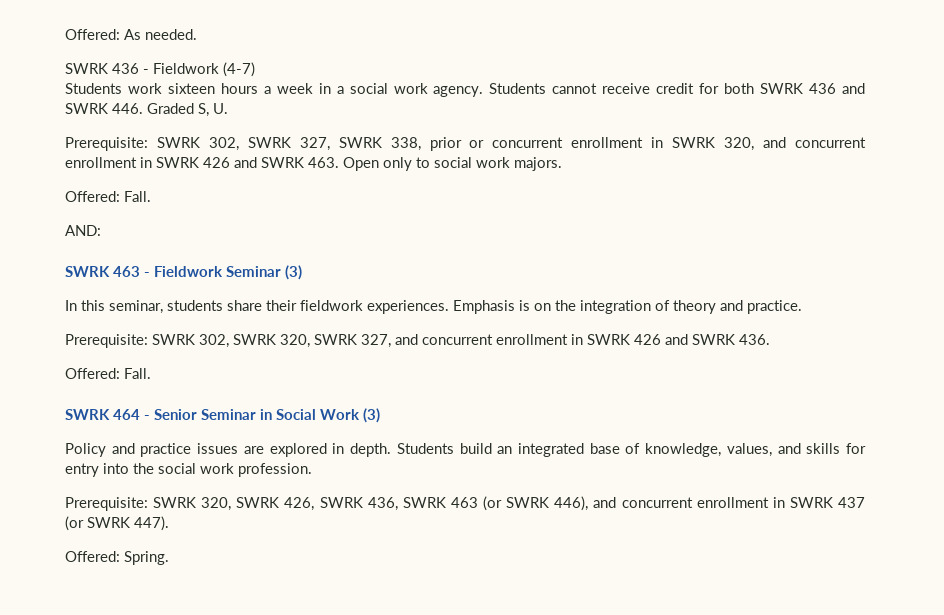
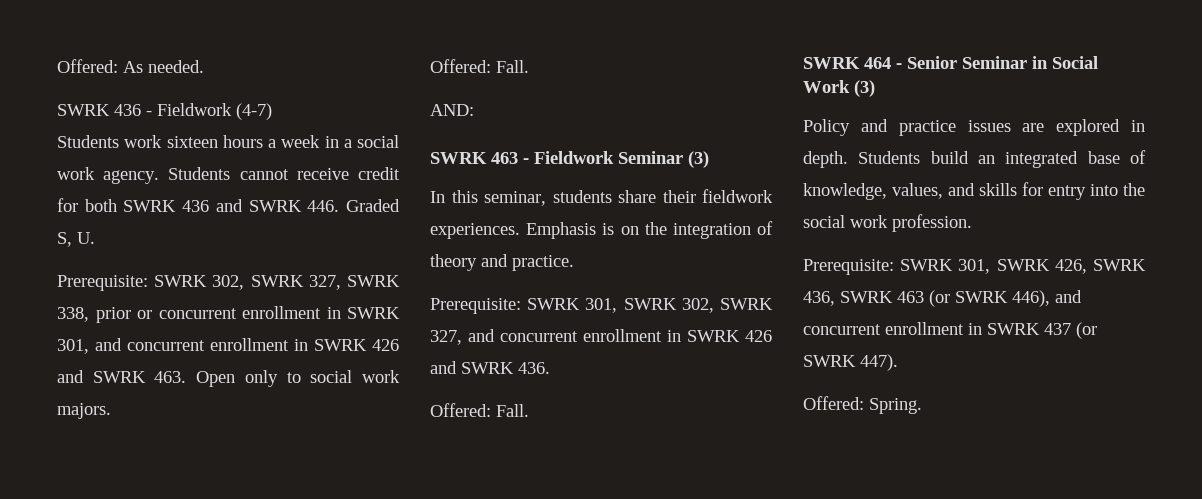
- Prerequisite: SWRK 302, SWRK 327, SWRK 338, prior or concurrent enrollment in SWRK 320, and concurrent enrollment in SWRK 426 and SWRK 463. Open only to social work majors.
+ Prerequisite: SWRK 302, SWRK 327, SWRK 338, prior or concurrent enrollment in SWRK 301, and concurrent enrollment in SWRK 426 and SWRK 463. Open only to social work majors.
- Prerequisite: SWRK 302, SWRK 320, SWRK 327, and concurrent enrollment in SWRK 426 and SWRK 436.
+ Prerequisite: SWRK 301, SWRK 302, SWRK 327, and concurrent enrollment in SWRK 426 and SWRK 436.
- Prerequisite: SWRK 320, SWRK 426, SWRK 436, SWRK 463 (or SWRK 446), and concurrent enrollment in SWRK 437 (or SWRK 447).
+ Prerequisite: SWRK 301, SWRK 426, SWRK 436, SWRK 463 (or SWRK 446), and concurrent enrollment in SWRK 437 (or SWRK 447).

